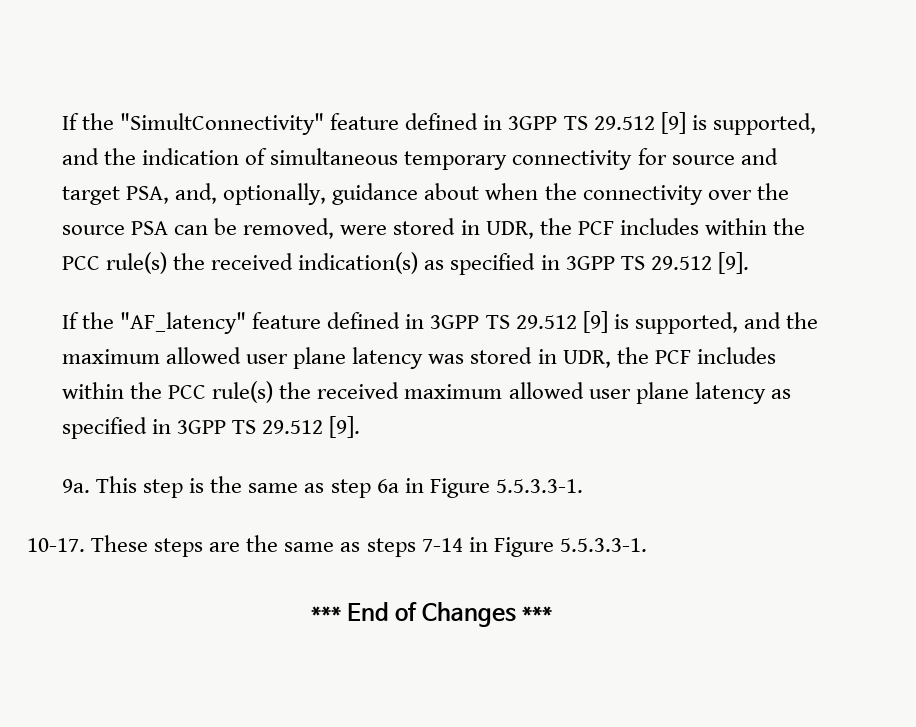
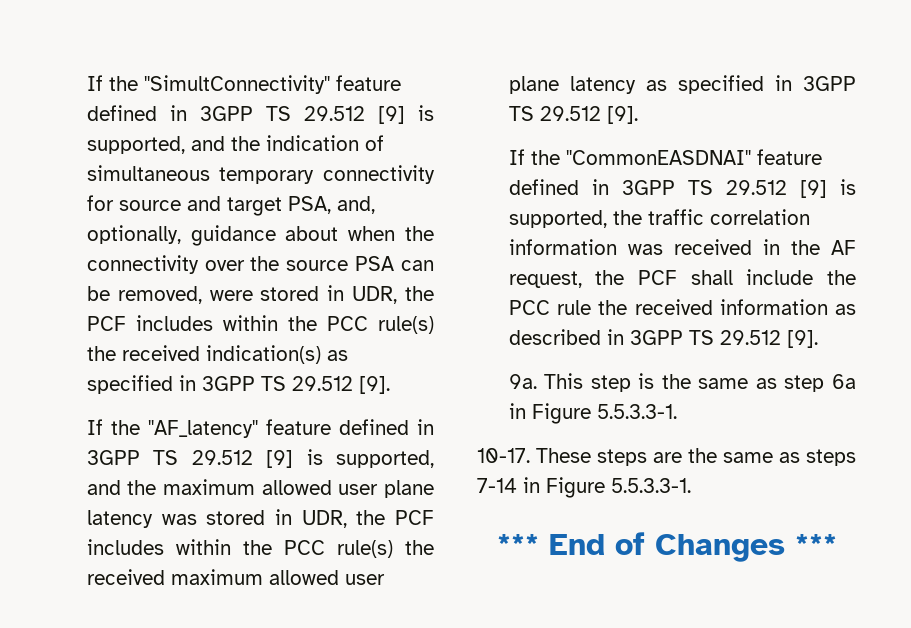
+ If the "CommonEASDNAI" feature defined in 3GPP TS 29.512 [9] is supported, the traffic correlation information was received in the AF request, the PCF shall include the PCC rule the received information as described in 3GPP TS 29.512 [9].

